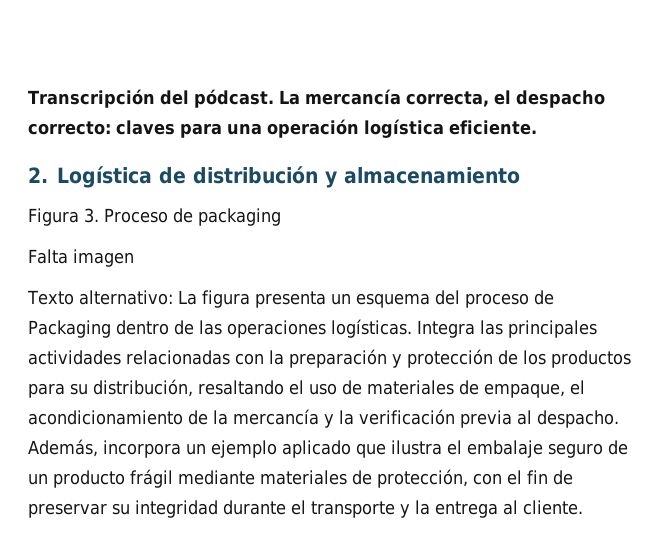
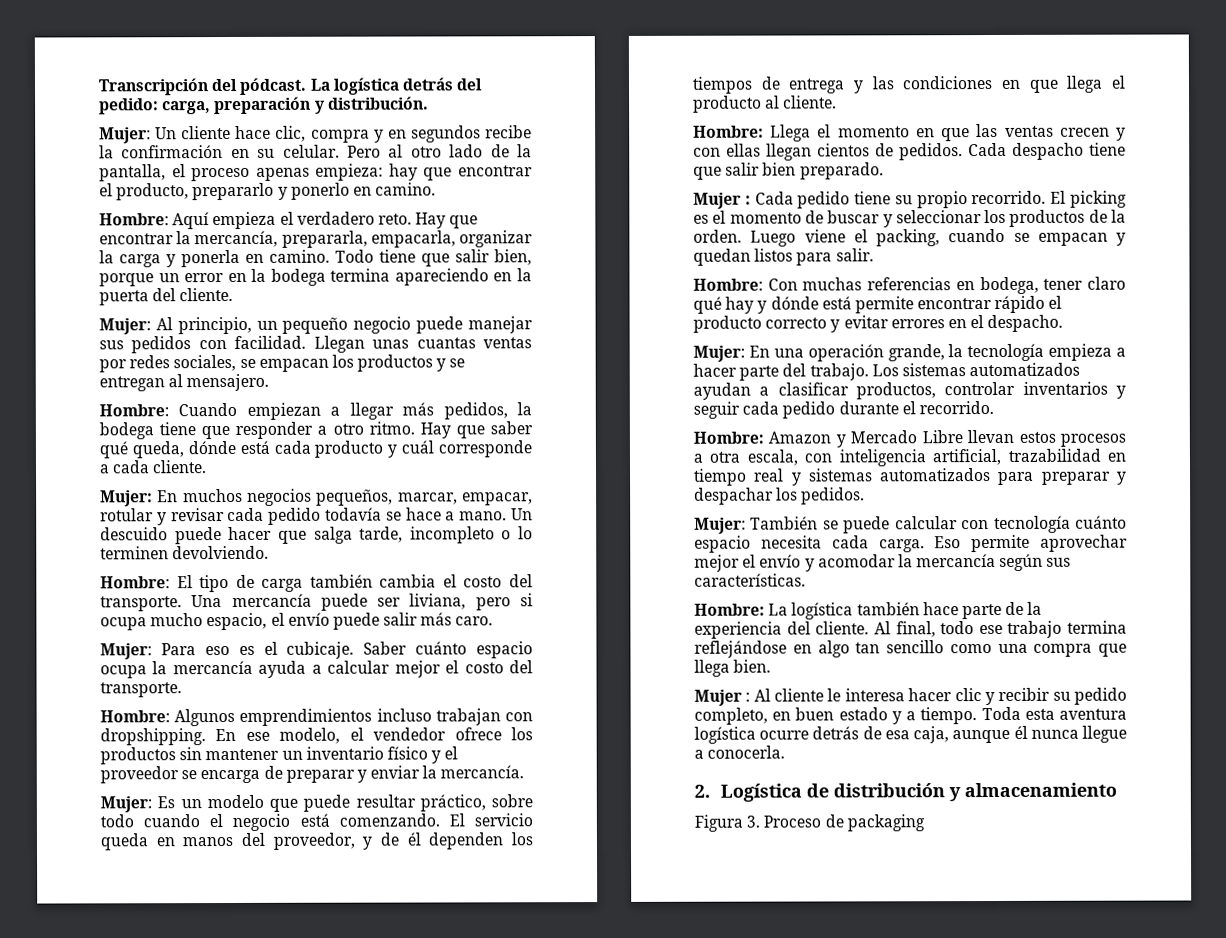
- La mercancía correcta, el despacho correcto: claves para una operación logística eficiente.
+ La logística detrás del pedido: carga, preparación y distribución.
+ Mujer: Un cliente hace clic, compra y en segundos recibe la confirmación en su celular. Pero al otro lado de la pantalla, el proceso apenas empieza: hay que encontrar el producto, prepararlo y ponerlo en camino.
+ Hombre: Aquí empieza el verdadero reto. Hay que encontrar la mercancía, prepararla, empacarla, organizar la carga y ponerla en camino. Todo tiene que salir bien, porque un error en la bodega termina apareciendo en la puerta del cliente.
+ Mujer: Al principio, un pequeño negocio puede manejar sus pedidos con facilidad. Llegan unas cuantas ventas por redes sociales, se empacan los productos y se entregan al mensajero.
+ Hombre: Cuando empiezan a llegar más pedidos, la bodega tiene que responder a otro ritmo. Hay que saber qué queda, dónde está cada producto y cuál corresponde a cada cliente.
+ Mujer: En muchos negocios pequeños, marcar, empacar, rotular y revisar cada pedido todavía se hace a mano. Un descuido puede hacer que salga tarde, incompleto o lo terminen devolviendo.
+ Hombre: El tipo de carga también cambia el costo del transporte. Una mercancía puede ser liviana, pero si ocupa mucho espacio, el envío puede salir más caro.
+ Mujer: Para eso es el cubicaje. Saber cuánto espacio ocupa la mercancía ayuda a calcular mejor el costo del transporte.
+ Hombre: Algunos emprendimientos incluso trabajan con dropshipping. En ese modelo, el vendedor ofrece los productos sin mantener un inventario físico y el proveedor se encarga de preparar y enviar la mercancía.
+ Mujer: Es un modelo que puede resultar práctico, sobre todo cuando el negocio está comenzando. El servicio queda en manos del proveedor, y de él dependen los tiempos de entrega y las condiciones en que llega el producto al cliente.
+ Hombre: Llega el momento en que las ventas crecen y con ellas llegan cientos de pedidos. Cada despacho tiene que salir bien preparado.
+ Mujer : Cada pedido tiene su propio recorrido. El picking es el momento de buscar y seleccionar los productos de la orden. Luego viene el packing, cuando se empacan y quedan listos para salir.
+ Hombre: Con muchas referencias en bodega, tener claro qué hay y dónde está permite encontrar rápido el producto correcto y evitar errores en el despacho.
+ Mujer: En una operación grande, la tecnología empieza a hacer parte del trabajo. Los sistemas automatizados ayudan a clasificar productos, controlar inventarios y seguir cada pedido durante el recorrido.
+ Hombre: Amazon y Mercado Libre llevan estos procesos a otra escala, con inteligencia artificial, trazabilidad en tiempo real y sistemas automatizados para preparar y despachar los pedidos.
+ Mujer: También se puede calcular con tecnología cuánto espacio necesita cada carga. Eso permite aprovechar mejor el envío y acomodar la mercancía según sus características.
+ Hombre: La logística también hace parte de la experiencia del cliente. Al final, todo ese trabajo termina reflejándose en algo tan sencillo como una compra que llega bien.
+ Mujer : Al cliente le interesa hacer clic y recibir su pedido completo, en buen estado y a tiempo. Toda esta aventura logística ocurre detrás de esa caja, aunque él nunca llegue a conocerla.
- Falta imagen
- Texto alternativo: La figura presenta un esquema del proceso de Packaging dentro de las operaciones logísticas. Integra las principales actividades relacionadas con la preparación y protección de los productos para su distribución, resaltando el uso de materiales de empaque, el acondicionamiento de la mercancía y la verificación previa al despacho. Además, incorpora un ejemplo aplicado que ilustra el embalaje seguro de un producto frágil mediante materiales de protección, con el fin de preservar su integridad durante el transporte y la entrega al cliente.

